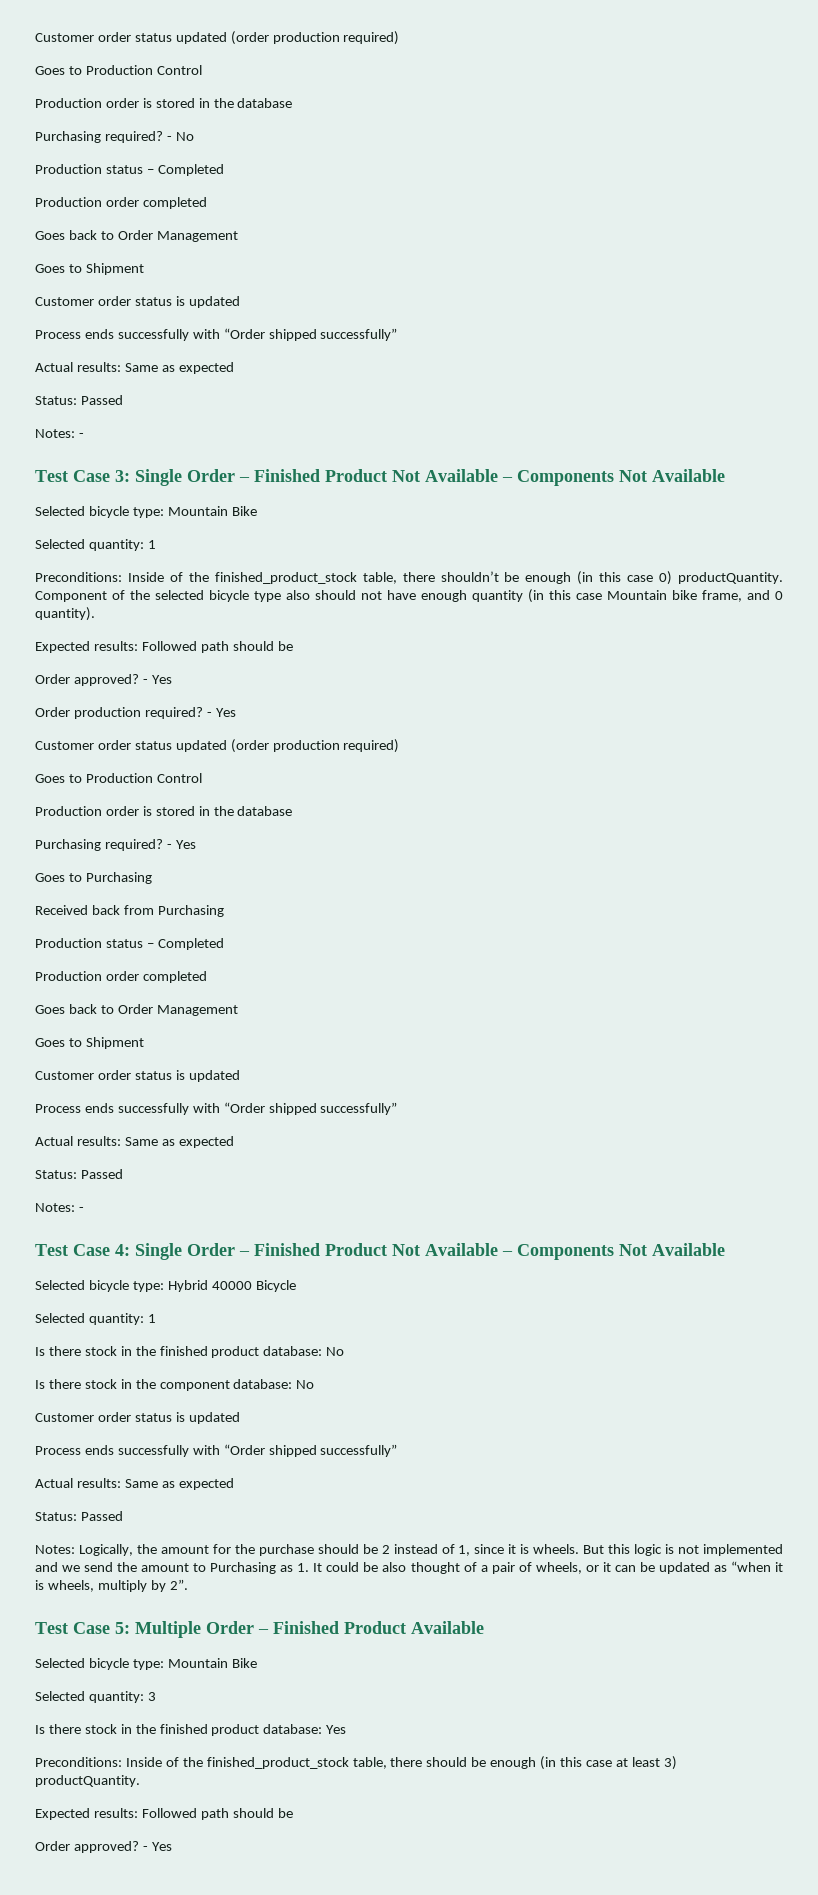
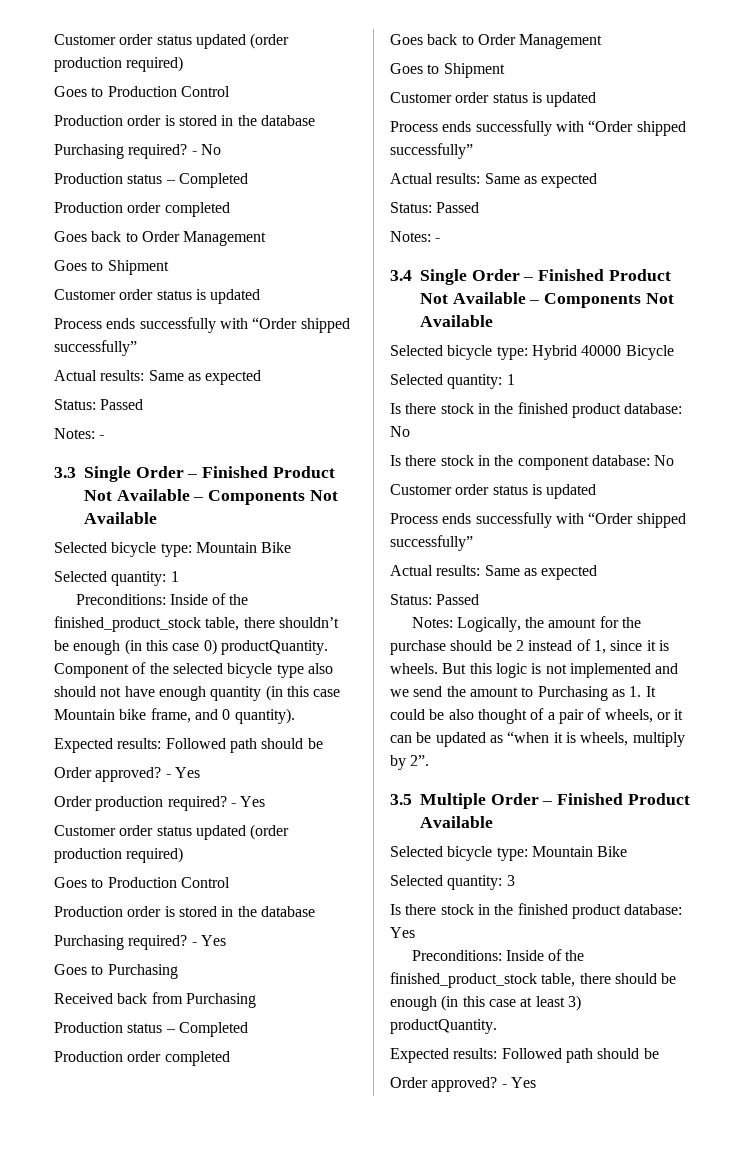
- Test Case 3: Single Order – Finished Product Not Available – Components Not Available
+ 3.3 Single Order – Finished Product Not Available – Components Not Available
- Test Case 4: Single Order – Finished Product Not Available – Components Not Available
+ 3.4 Single Order – Finished Product Not Available – Components Not Available
- Test Case 5: Multiple Order – Finished Product Available
+ 3.5 Multiple Order – Finished Product Available

